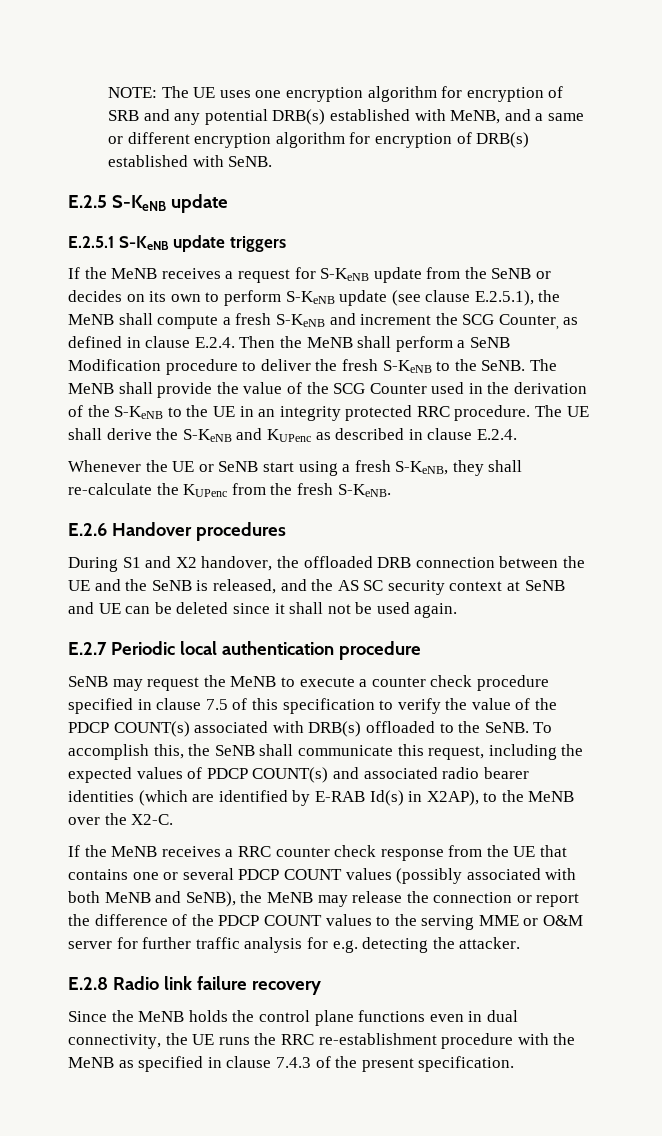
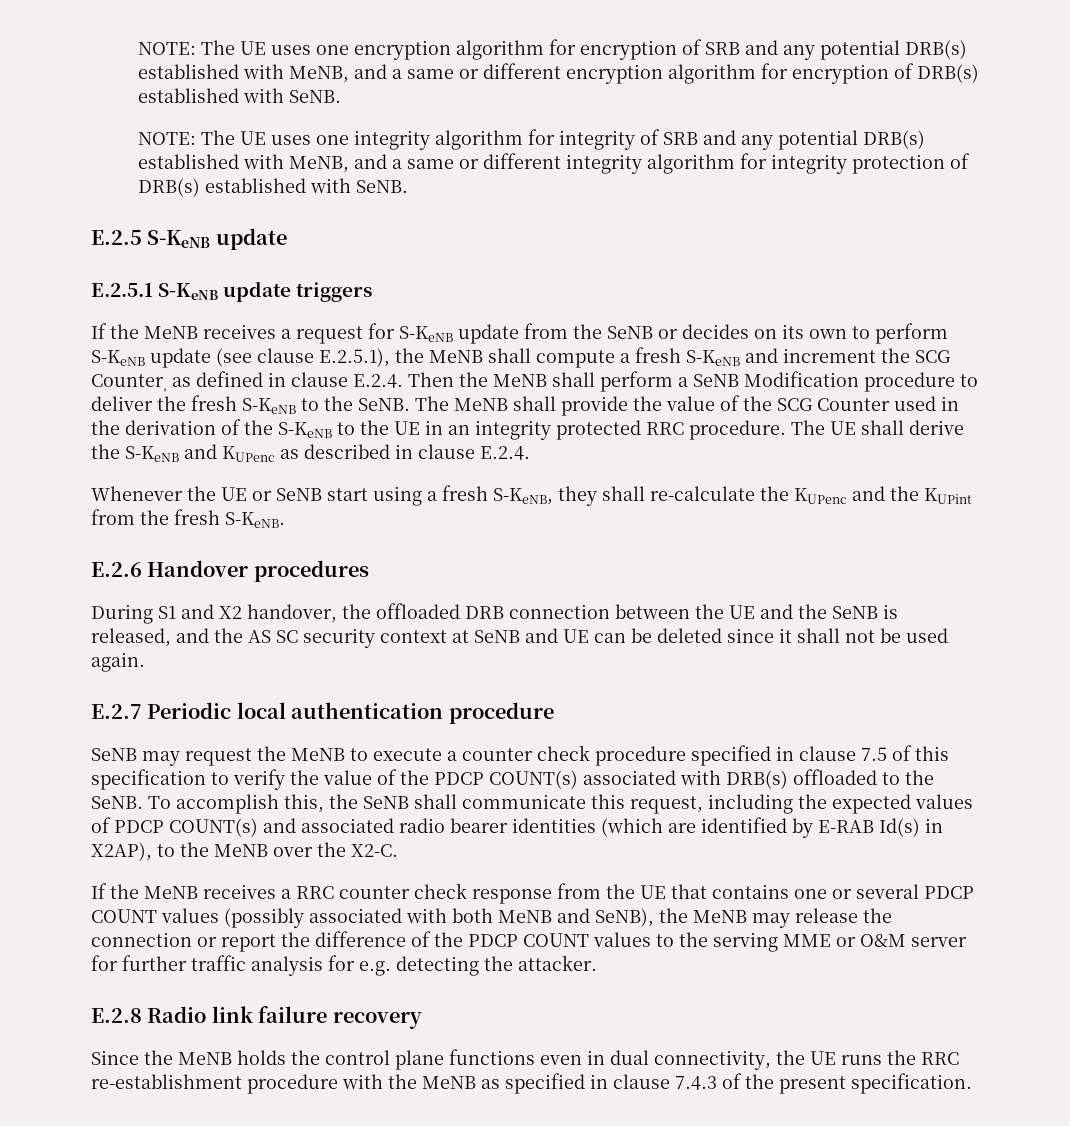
+ NOTE: The UE uses one integrity algorithm for integrity of SRB and any potential DRB(s) established with MeNB, and a same or different integrity algorithm for integrity protection of DRB(s) established with SeNB.
- Whenever the UE or SeNB start using a fresh S-KeNB, they shall re-calculate the KUPenc from the fresh S-KeNB.
+ Whenever the UE or SeNB start using a fresh S-KeNB, they shall re-calculate the KUPenc and the KUPint from the fresh S-KeNB.

